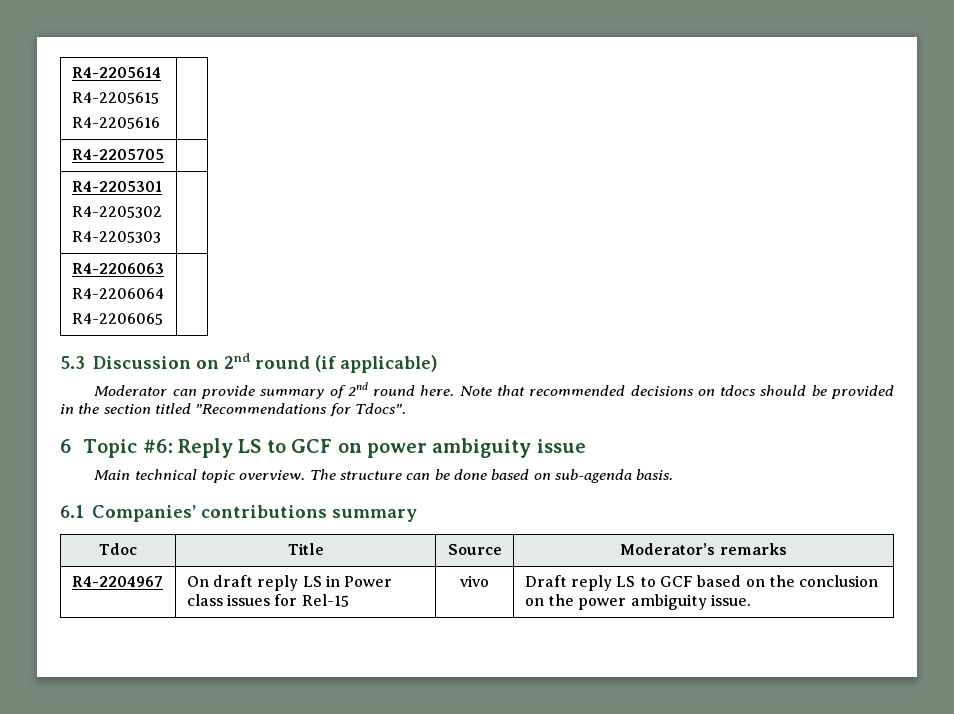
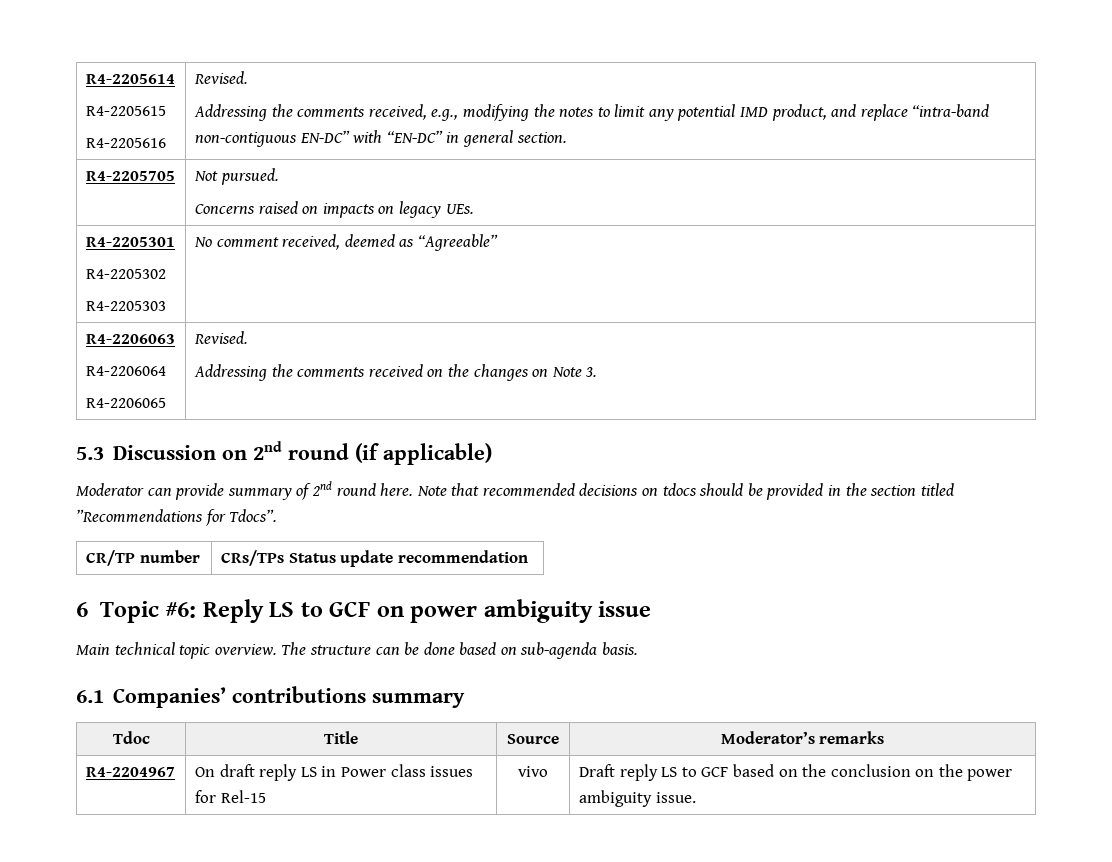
  R4-2205614
  R4-2205615
- R4-2205616 |
- R4-2205705 |
+ R4-2205616 | Revised.
+ Addressing the comments received, e.g., modifying the notes to limit any potential IMD product, and replace “intra-band non-contiguous EN-DC” with “EN-DC” in general section.
+ R4-2205705 | Not pursued.
+ Concerns raised on impacts on legacy UEs.
  R4-2205301
  R4-2205302
- R4-2205303 |
+ R4-2205303 | No comment received, deemed as “Agreeable”
  R4-2206063
  R4-2206064
- R4-2206065 |
+ R4-2206065 | Revised.
+ Addressing the comments received on the changes on Note 3.
+ CR/TP number | CRs/TPs Status update recommendation

